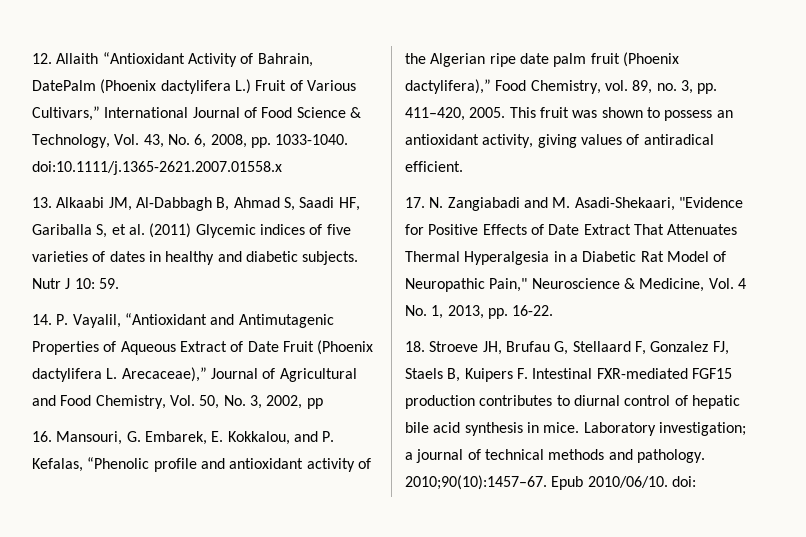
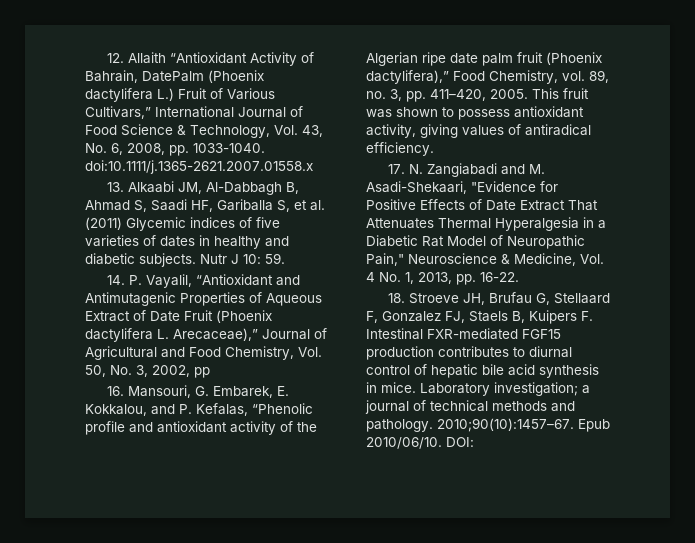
- This fruit was shown to possess an antioxidant activity, giving values of antiradical efficient.
+ This fruit was shown to possess antioxidant activity, giving values of antiradical efficiency.
- Epub 2010/06/10. doi:
+ Epub 2010/06/10. DOI:

